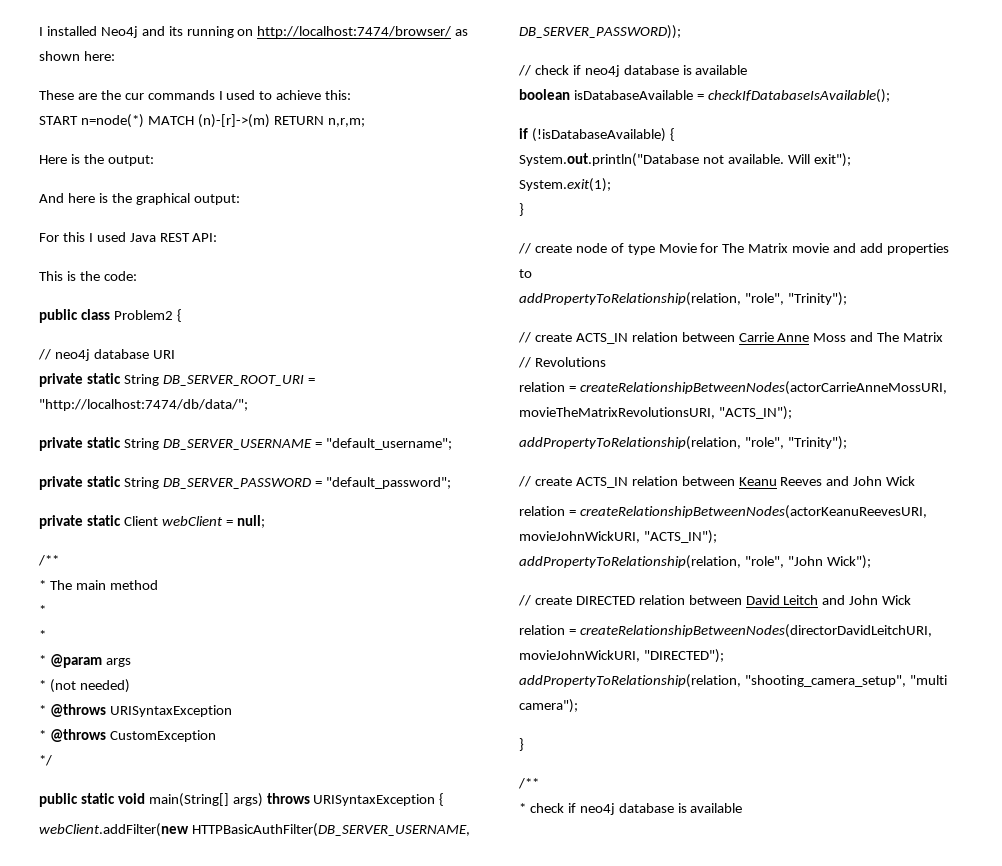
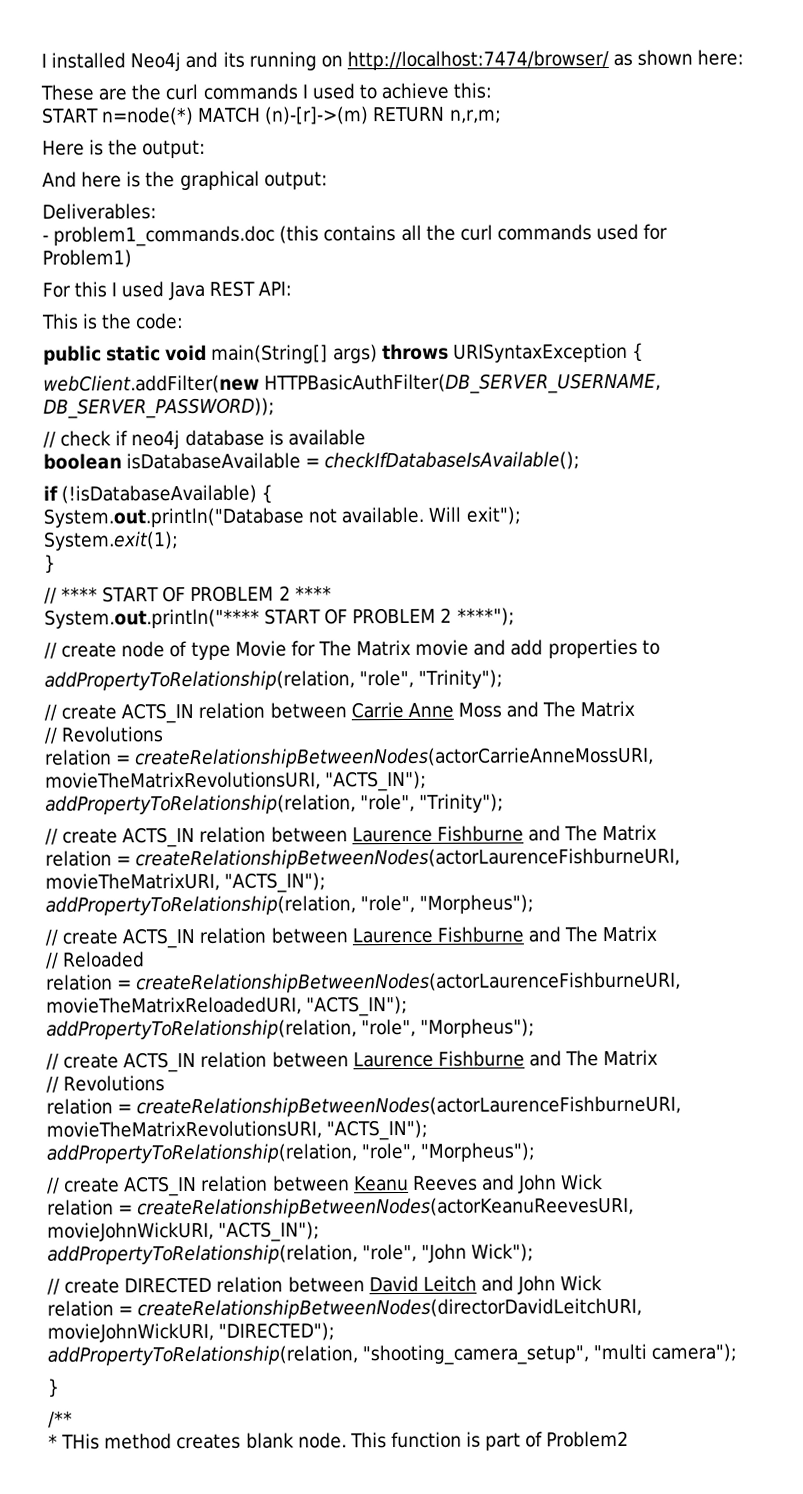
- These are the cur commands I used to achieve this:
+ These are the curl commands I used to achieve this:
+ Deliverables:
+ - problem1_commands.doc (this contains all the curl commands used for Problem1)
- public class Problem2 {
- // neo4j database URI
- private static String DB_SERVER_ROOT_URI = "http://localhost:7474/db/data/";
- private static String DB_SERVER_USERNAME = "default_username";
- private static String DB_SERVER_PASSWORD = "default_password";
- private static Client webClient = null;
- /**
- * The main method
- *
- *
- * @param args
- * (not needed)
- * @throws URISyntaxException
- * @throws CustomException
- */
+ // **** START OF PROBLEM 2 ****
+ System.out.println("**** START OF PROBLEM 2 ****");
  relation = createRelationshipBetweenNodes(actorCarrieAnneMossURI, movieTheMatrixRevolutionsURI, "ACTS_IN");
  addPropertyToRelationship(relation, "role", "Trinity");
+ // create ACTS_IN relation between Laurence Fishburne and The Matrix
+ relation = createRelationshipBetweenNodes(actorLaurenceFishburneURI, movieTheMatrixURI, "ACTS_IN");
+ addPropertyToRelationship(relation, "role", "Morpheus");
+ // create ACTS_IN relation between Laurence Fishburne and The Matrix
+ // Reloaded
+ relation = createRelationshipBetweenNodes(actorLaurenceFishburneURI, movieTheMatrixReloadedURI, "ACTS_IN");
+ addPropertyToRelationship(relation, "role", "Morpheus");
+ // create ACTS_IN relation between Laurence Fishburne and The Matrix
+ // Revolutions
+ relation = createRelationshipBetweenNodes(actorLaurenceFishburneURI, movieTheMatrixRevolutionsURI, "ACTS_IN");
+ addPropertyToRelationship(relation, "role", "Morpheus");
- * check if neo4j database is available
+ * THis method creates blank node. This function is part of Problem2

